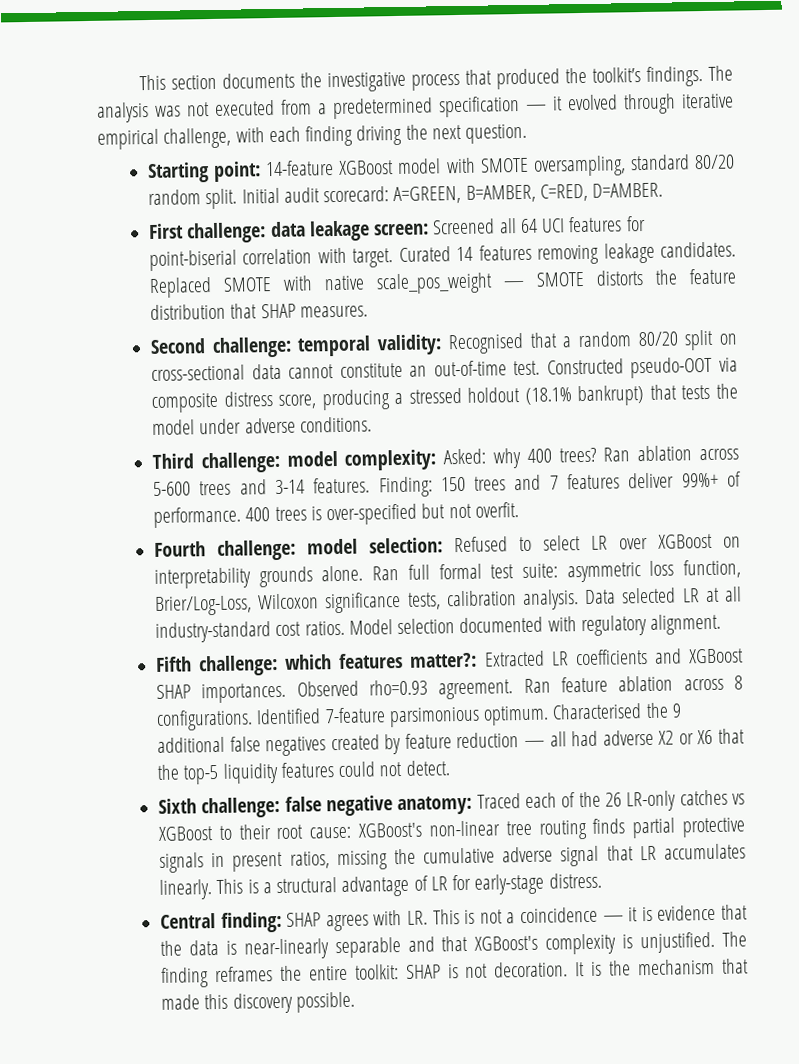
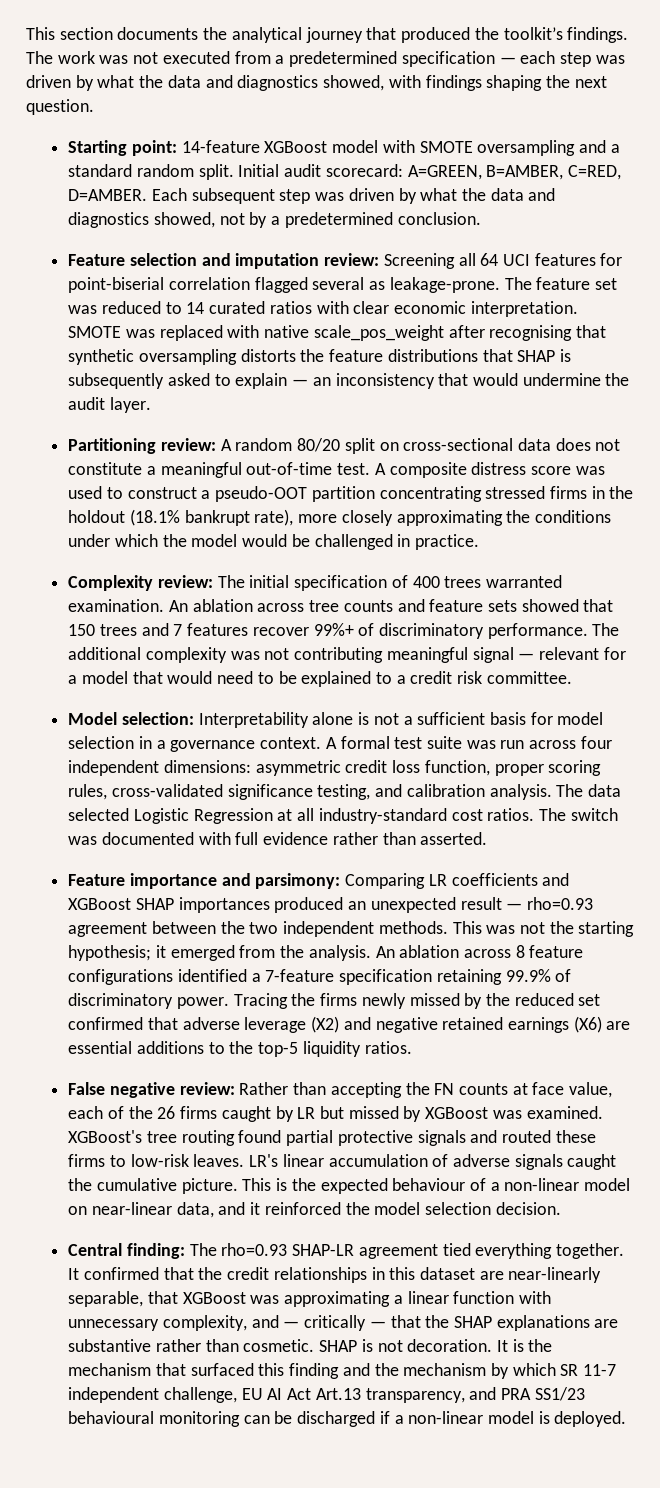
- This section documents the investigative process that produced the toolkit’s findings.
+ This section documents the analytical journey that produced the toolkit’s findings.
- The analysis was not executed from a predetermined specification — it evolved through iterative empirical challenge, with each finding driving the next question.
+ The work was not executed from a predetermined specification — each step was driven by what the data and diagnostics showed, with findings shaping the next question.
- Starting point: 14-feature XGBoost model with SMOTE oversampling, standard 80/20 random split.
+ Starting point: 14-feature XGBoost model with SMOTE oversampling and a standard random split.
- Initial audit scorecard: A=GREEN, B=AMBER, C=RED, D=AMBER.
- First challenge: data leakage screen: Screened all 64 UCI features for point-biserial correlation with target. Curated 14 features removing leakage candidates. Replaced SMOTE with native scale_pos_weight — SMOTE distorts the feature distribution that SHAP measures.
- Second challenge: temporal validity: Recognised that a random 80/20 split on cross-sectional data cannot constitute an out-of-time test. Constructed pseudo-OOT via composite distress score, producing a stressed holdout (18.1% bankrupt) that tests the model under adverse conditions.
- Third challenge: model complexity: Asked: why 400 trees? Ran ablation across 5-600 trees and 3-14 features. Finding: 150 trees and 7 features deliver 99%+ of performance. 400 trees is over-specified but not overfit.
- Fourth challenge: model selection: Refused to select LR over XGBoost on interpretability grounds alone. Ran full formal test suite: asymmetric loss function, Brier/Log-Loss, Wilcoxon significance tests, calibration analysis. Data selected LR at all industry-standard cost ratios.
+ Initial audit scorecard: A=GREEN, B=AMBER, C=RED, D=AMBER. Each subsequent step was driven by what the data and diagnostics showed, not by a predetermined conclusion.
+ Feature selection and imputation review: Screening all 64 UCI features for point-biserial correlation flagged several as leakage-prone. The feature set was reduced to 14 curated ratios with clear economic interpretation. SMOTE was replaced with native scale_pos_weight after recognising that synthetic oversampling distorts the feature distributions that SHAP is subsequently asked to explain — an inconsistency that would undermine the audit layer.
+ Partitioning review: A random 80/20 split on cross-sectional data does not constitute a meaningful out-of-time test. A composite distress score was used to construct a pseudo-OOT partition concentrating stressed firms in the holdout (18.1% bankrupt rate), more closely approximating the conditions under which the model would be challenged in practice.
+ Complexity review: The initial specification of 400 trees warranted examination. An ablation across tree counts and feature sets showed that 150 trees and 7 features recover 99%+ of discriminatory performance. The additional complexity was not contributing meaningful signal — relevant for a model that would need to be explained to a credit risk committee.
+ Model selection: Interpretability alone is not a sufficient basis for model selection in a governance context. A formal test suite was run across four independent dimensions: asymmetric credit loss function, proper scoring rules, cross-validated significance testing, and calibration analysis. The data selected Logistic Regression at all industry-standard cost ratios.
- Model selection documented with regulatory alignment.
- Fifth challenge: which features matter?: Extracted LR coefficients and XGBoost SHAP importances. Observed rho=0.93 agreement. Ran feature ablation across 8 configurations. Identified 7-feature parsimonious optimum. Characterised the 9 additional false negatives created by feature reduction — all had adverse X2 or X6 that the top-5 liquidity features could not detect.
- Sixth challenge: false negative anatomy: Traced each of the 26 LR-only catches vs XGBoost to their root cause: XGBoost's non-linear tree routing finds partial protective signals in present ratios, missing the cumulative adverse signal that LR accumulates linearly. This is a structural advantage of LR for early-stage distress.
- Central finding: SHAP agrees with LR. This is not a coincidence — it is evidence that the data is near-linearly separable and that XGBoost's complexity is unjustified. The finding reframes the entire toolkit: SHAP is not decoration.
+ The switch was documented with full evidence rather than asserted.
+ Feature importance and parsimony: Comparing LR coefficients and XGBoost SHAP importances produced an unexpected result — rho=0.93 agreement between the two independent methods. This was not the starting hypothesis; it emerged from the analysis. An ablation across 8 feature configurations identified a 7-feature specification retaining 99.9% of discriminatory power. Tracing the firms newly missed by the reduced set confirmed that adverse leverage (X2) and negative retained earnings (X6) are essential additions to the top-5 liquidity ratios.
+ False negative review: Rather than accepting the FN counts at face value, each of the 26 firms caught by LR but missed by XGBoost was examined. XGBoost's tree routing found partial protective signals and routed these firms to low-risk leaves. LR's linear accumulation of adverse signals caught the cumulative picture. This is the expected behaviour of a non-linear model on near-linear data, and it reinforced the model selection decision.
+ Central finding: The rho=0.93 SHAP-LR agreement tied everything together. It confirmed that the credit relationships in this dataset are near-linearly separable, that XGBoost was approximating a linear function with unnecessary complexity, and — critically — that the SHAP explanations are substantive rather than cosmetic. SHAP is not decoration.
- It is the mechanism that made this discovery possible.
+ It is the mechanism that surfaced this finding and the mechanism by which SR 11-7 independent challenge, EU AI Act Art.13 transparency, and PRA SS1/23 behavioural monitoring can be discharged if a non-linear model is deployed.

